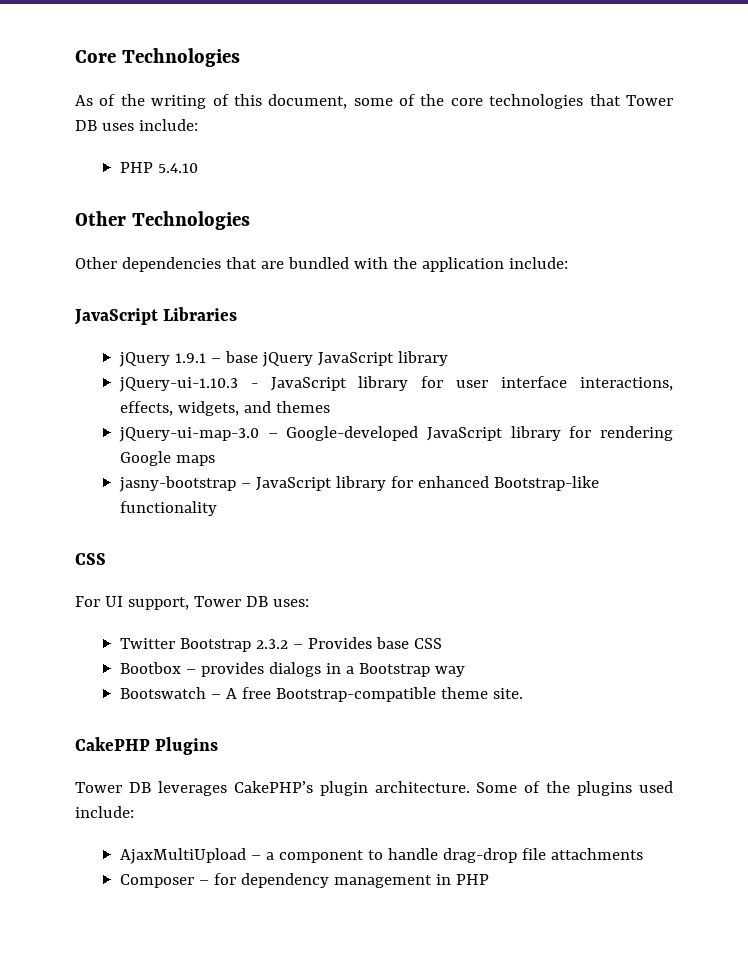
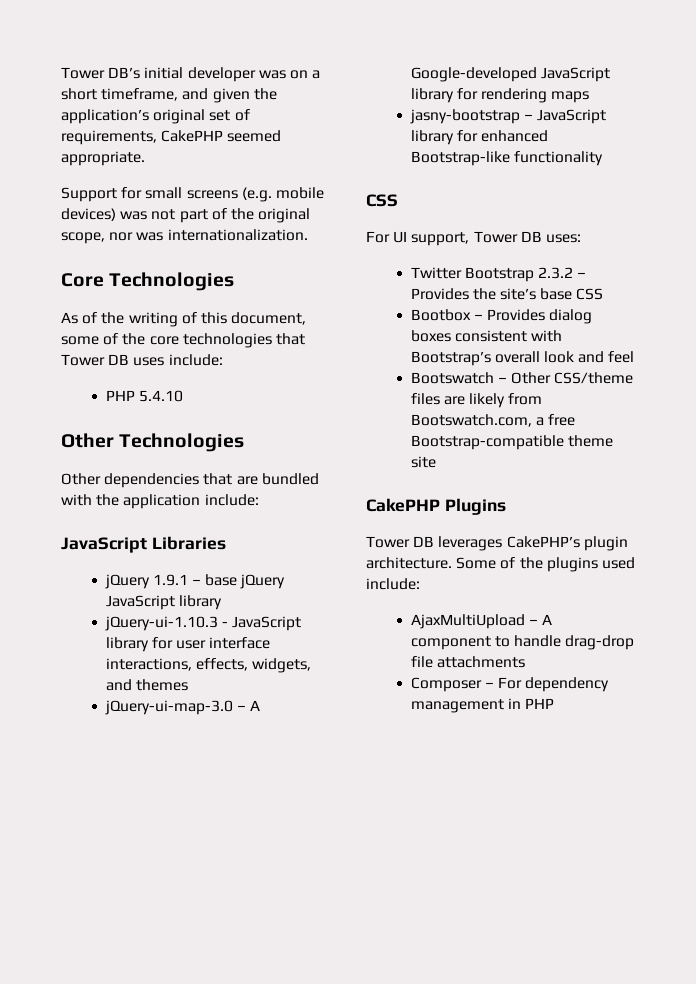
+ Tower DB’s initial developer was on a short timeframe, and given the application’s original set of requirements, CakePHP seemed appropriate.
+ Support for small screens (e.g. mobile devices) was not part of the original scope, nor was internationalization.
- jQuery-ui-map-3.0 – Google-developed JavaScript library for rendering Google maps
+ jQuery-ui-map-3.0 – A Google-developed JavaScript library for rendering maps
- Twitter Bootstrap 2.3.2 – Provides base CSS
+ Twitter Bootstrap 2.3.2 – Provides the site’s base CSS
- Bootbox – provides dialogs in a Bootstrap way
- Bootswatch – A free Bootstrap-compatible theme site.
+ Bootbox – Provides dialog boxes consistent with Bootstrap’s overall look and feel
+ Bootswatch – Other CSS/theme files are likely from Bootswatch.com, a free Bootstrap-compatible theme site
- AjaxMultiUpload – a component to handle drag-drop file attachments
+ AjaxMultiUpload – A component to handle drag-drop file attachments
- Composer – for dependency management in PHP
+ Composer – For dependency management in PHP

